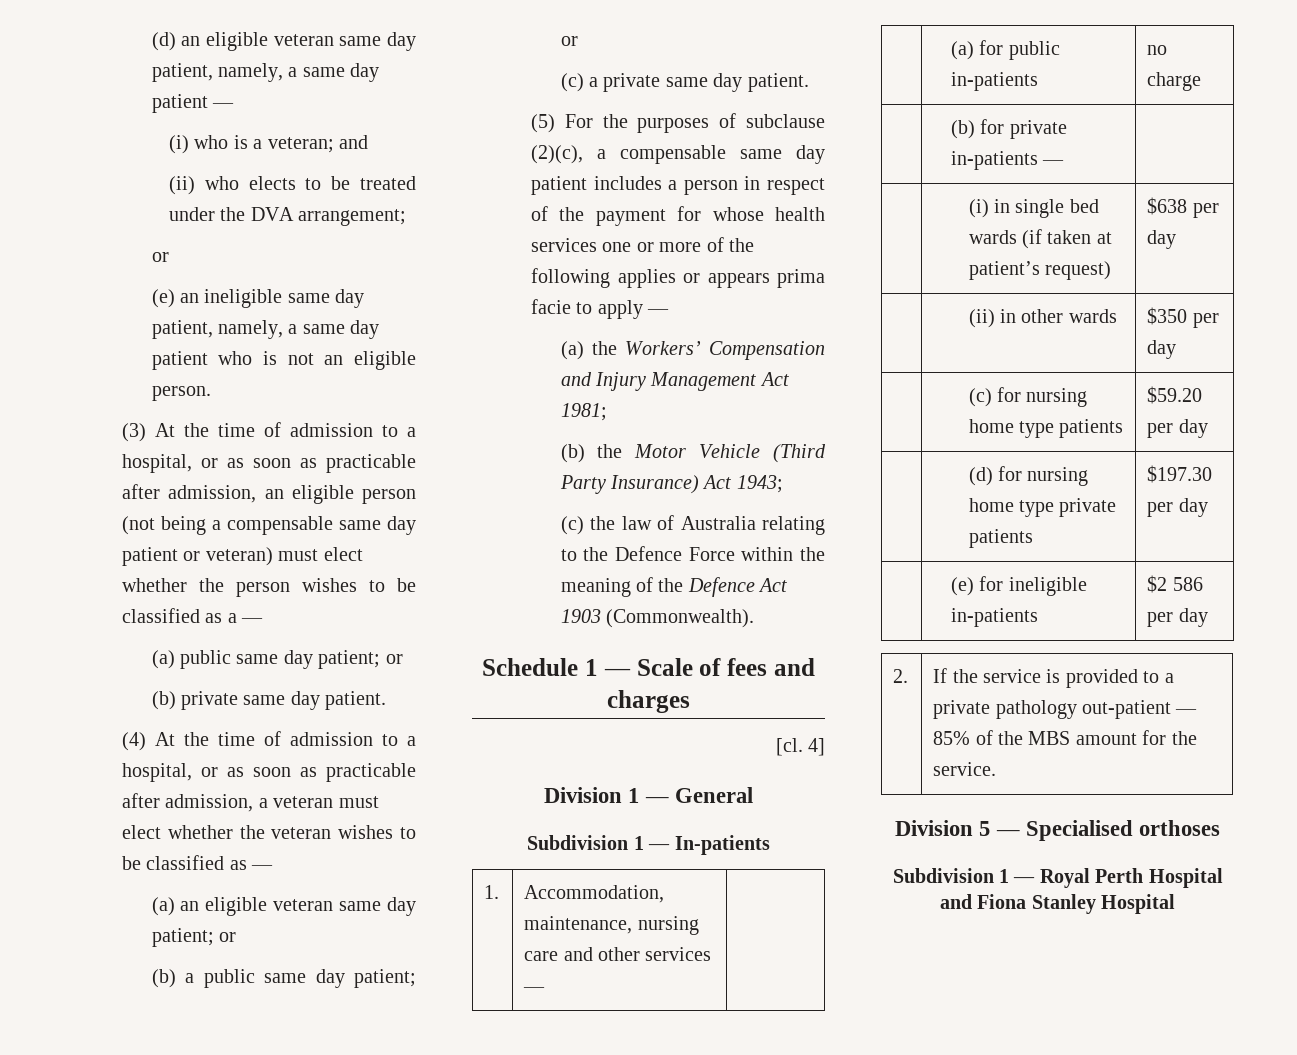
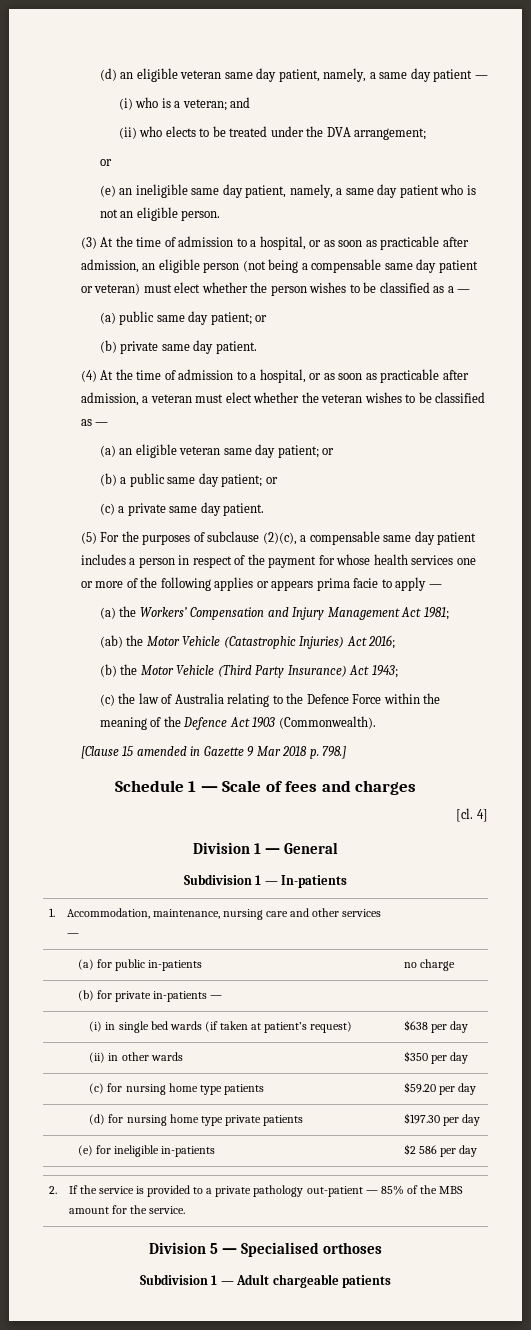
+ (ab) the Motor Vehicle (Catastrophic Injuries) Act 2016;
+ [Clause 15 amended in Gazette 9 Mar 2018 p. 798.]
- Subdivision 1 — Royal Perth Hospital and Fiona Stanley Hospital
+ Subdivision 1 — Adult chargeable patients

